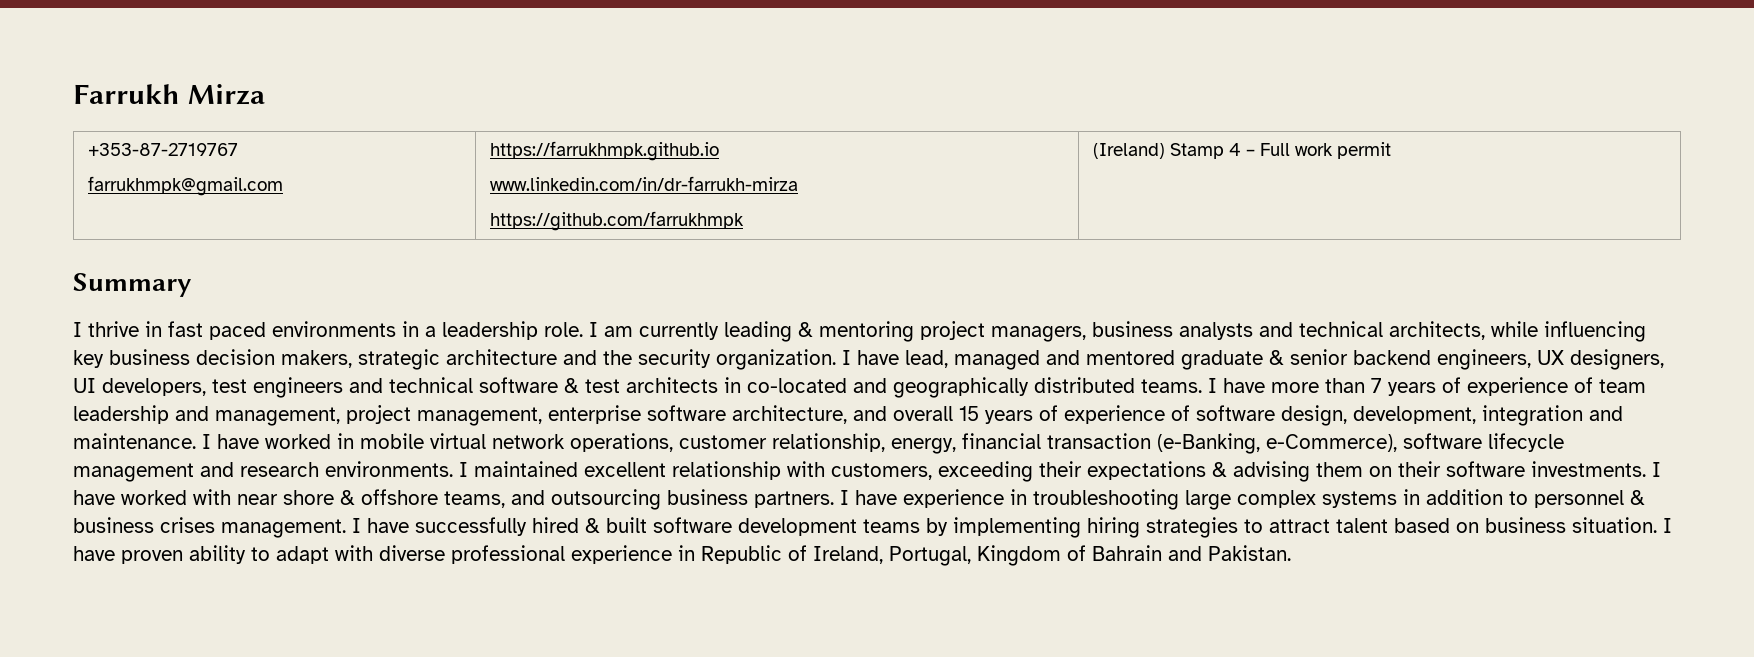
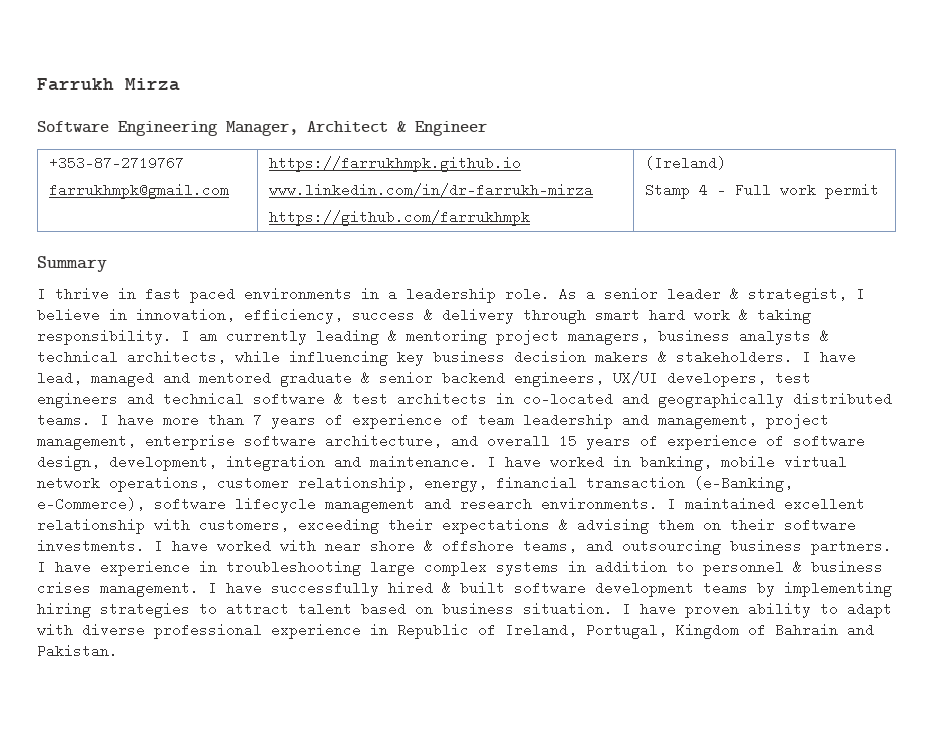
+ Software Engineering Manager, Architect & Engineer
  +353-87-2719767
  farrukhmpk@gmail.com | https://farrukhmpk.github.io
  www.linkedin.com/in/dr-farrukh-mirza
- https://github.com/farrukhmpk | (Ireland) Stamp 4 – Full work permit
+ https://github.com/farrukhmpk | (Ireland)
+ Stamp 4 – Full work permit
+ As a senior leader & strategist, I believe in innovation, efficiency, success & delivery through smart hard work & taking responsibility.
- I am currently leading & mentoring project managers, business analysts and technical architects, while influencing key business decision makers, strategic architecture and the security organization.
+ I am currently leading & mentoring project managers, business analysts & technical architects, while influencing key business decision makers & stakeholders.
- I have lead, managed and mentored graduate & senior backend engineers, UX designers, UI developers, test engineers and technical software & test architects in co-located and geographically distributed teams.
+ I have lead, managed and mentored graduate & senior backend engineers, UX/UI developers, test engineers and technical software & test architects in co-located and geographically distributed teams.
- I have worked in mobile virtual network operations, customer relationship, energy, financial transaction (e-Banking, e-Commerce), software lifecycle management and research environments.
+ I have worked in banking, mobile virtual network operations, customer relationship, energy, financial transaction (e-Banking, e-Commerce), software lifecycle management and research environments.

